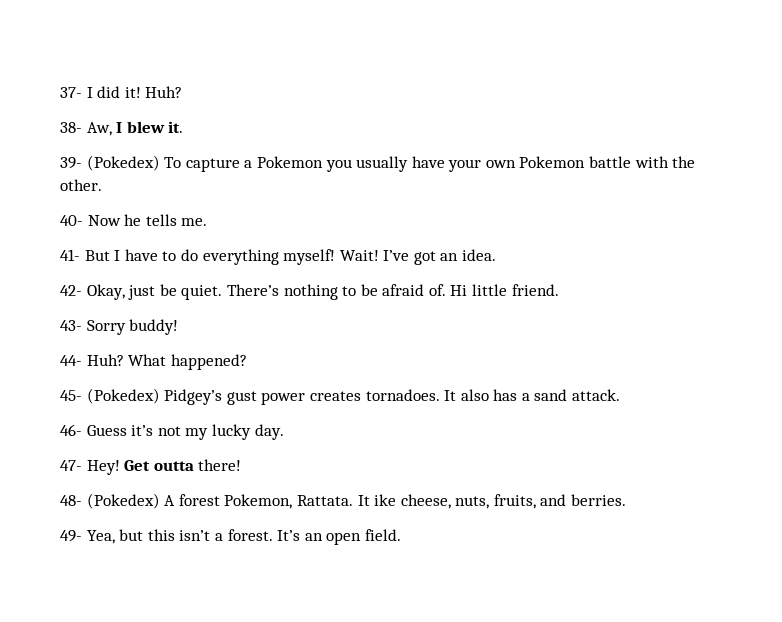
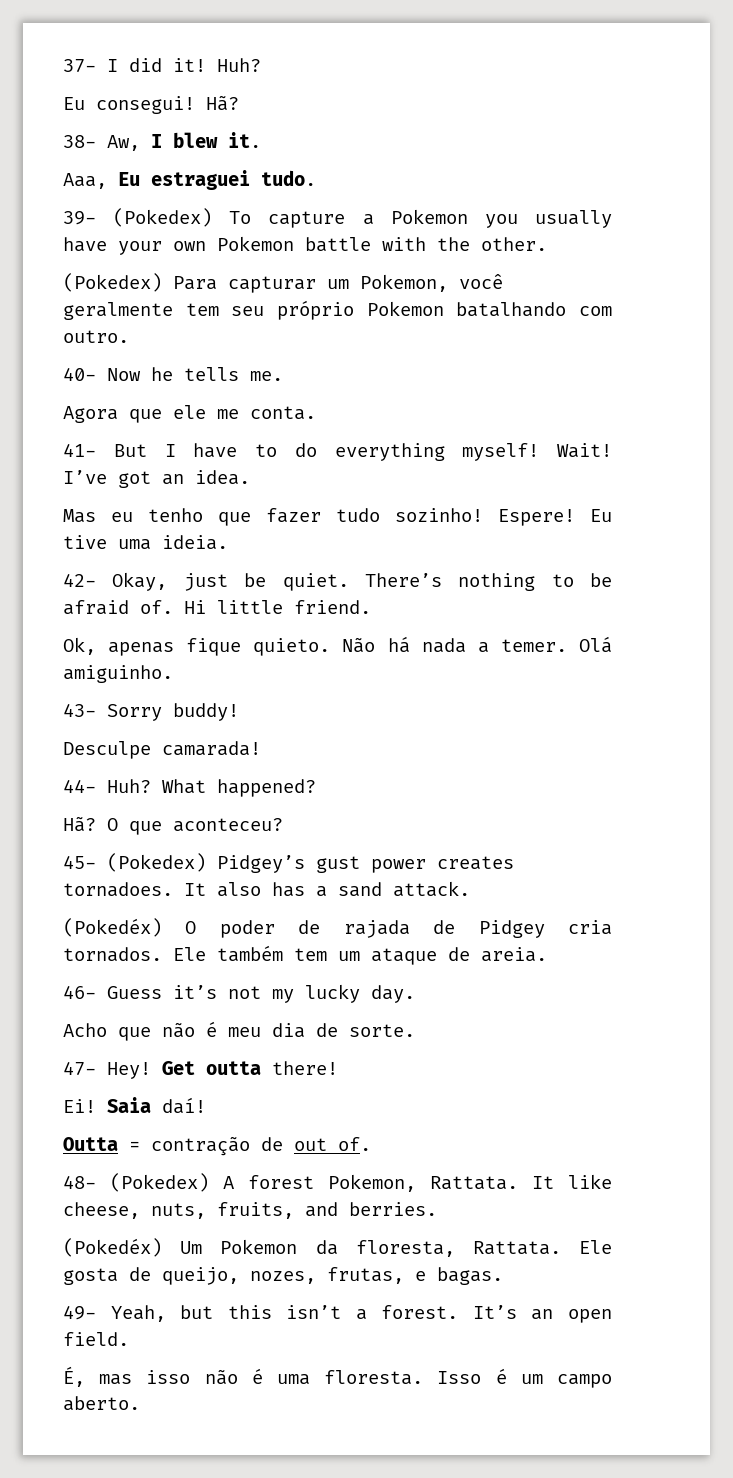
+ Eu consegui! Hã?
+ Aaa, Eu estraguei tudo.
+ (Pokedex) Para capturar um Pokemon, você geralmente tem seu próprio Pokemon batalhando com outro.
+ Agora que ele me conta.
+ Mas eu tenho que fazer tudo sozinho! Espere! Eu tive uma ideia.
+ Ok, apenas fique quieto. Não há nada a temer. Olá amiguinho.
+ Desculpe camarada!
+ Hã? O que aconteceu?
+ (Pokedéx) O poder de rajada de Pidgey cria tornados. Ele também tem um ataque de areia.
+ Acho que não é meu dia de sorte.
+ Ei! Saia daí!
+ Outta = contração de out of.
- It ike cheese, nuts, fruits, and berries.
+ It like cheese, nuts, fruits, and berries.
+ (Pokedéx) Um Pokemon da floresta, Rattata. Ele gosta de queijo, nozes, frutas, e bagas.
- 49- Yea, but this isn’t a forest.
+ 49- Yeah, but this isn’t a forest.
+ É, mas isso não é uma floresta. Isso é um campo aberto.

